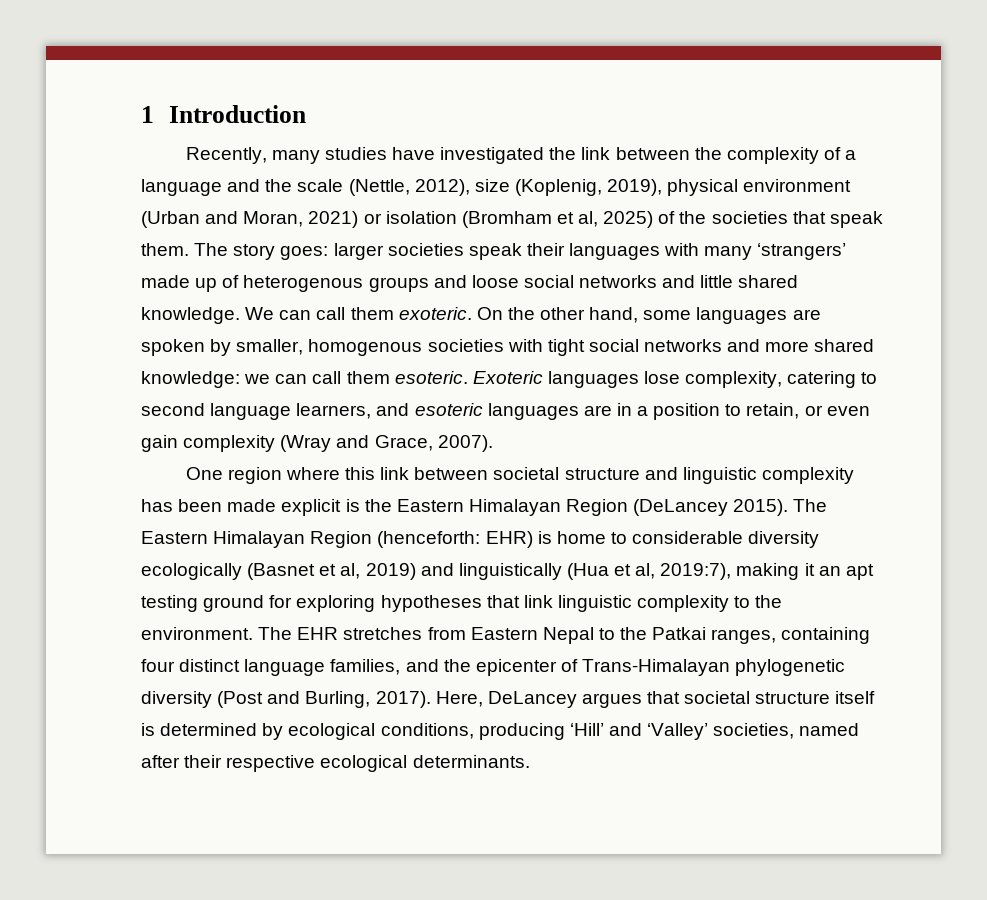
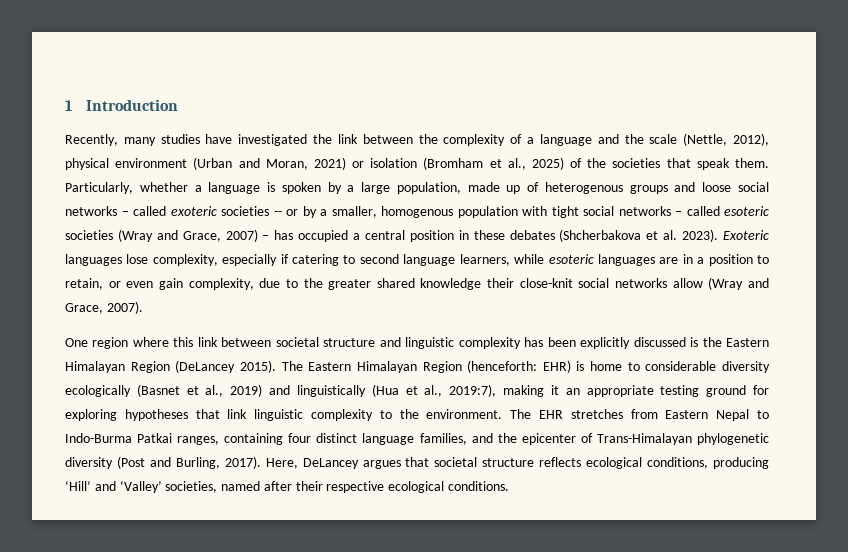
- Recently, many studies have investigated the link between the complexity of a language and the scale (Nettle, 2012), size (Koplenig, 2019), physical environment (Urban and Moran, 2021) or isolation (Bromham et al, 2025) of the societies that speak them.
+ Recently, many studies have investigated the link between the complexity of a language and the scale (Nettle, 2012), physical environment (Urban and Moran, 2021) or isolation (Bromham et al., 2025) of the societies that speak them.
- The story goes: larger societies speak their languages with many ‘strangers’ made up of heterogenous groups and loose social networks and little shared knowledge. We can call them exoteric. On the other hand, some languages are spoken by smaller, homogenous societies with tight social networks and more shared knowledge: we can call them esoteric.
+ Particularly, whether a language is spoken by a large population, made up of heterogenous groups and loose social networks – called exoteric societies -- or by a smaller, homogenous population with tight social networks – called esoteric societies (Wray and Grace, 2007) – has occupied a central position in these debates (Shcherbakova et al. 2023).
- Exoteric languages lose complexity, catering to second language learners, and esoteric languages are in a position to retain, or even gain complexity (Wray and Grace, 2007).
+ Exoteric languages lose complexity, especially if catering to second language learners, while esoteric languages are in a position to retain, or even gain complexity, due to the greater shared knowledge their close-knit social networks allow (Wray and Grace, 2007).
- One region where this link between societal structure and linguistic complexity has been made explicit is the Eastern Himalayan Region (DeLancey 2015).
+ One region where this link between societal structure and linguistic complexity has been explicitly discussed is the Eastern Himalayan Region (DeLancey 2015).
- The Eastern Himalayan Region (henceforth: EHR) is home to considerable diversity ecologically (Basnet et al, 2019) and linguistically (Hua et al, 2019:7), making it an apt testing ground for exploring hypotheses that link linguistic complexity to the environment.
+ The Eastern Himalayan Region (henceforth: EHR) is home to considerable diversity ecologically (Basnet et al., 2019) and linguistically (Hua et al., 2019:7), making it an appropriate testing ground for exploring hypotheses that link linguistic complexity to the environment.
- The EHR stretches from Eastern Nepal to the Patkai ranges, containing four distinct language families, and the epicenter of Trans-Himalayan phylogenetic diversity (Post and Burling, 2017).
+ The EHR stretches from Eastern Nepal to Indo-Burma Patkai ranges, containing four distinct language families, and the epicenter of Trans-Himalayan phylogenetic diversity (Post and Burling, 2017).
- Here, DeLancey argues that societal structure itself is determined by ecological conditions, producing ‘Hill’ and ‘Valley’ societies, named after their respective ecological determinants.
+ Here, DeLancey argues that societal structure reflects ecological conditions, producing ‘Hill’ and ‘Valley’ societies, named after their respective ecological conditions.

